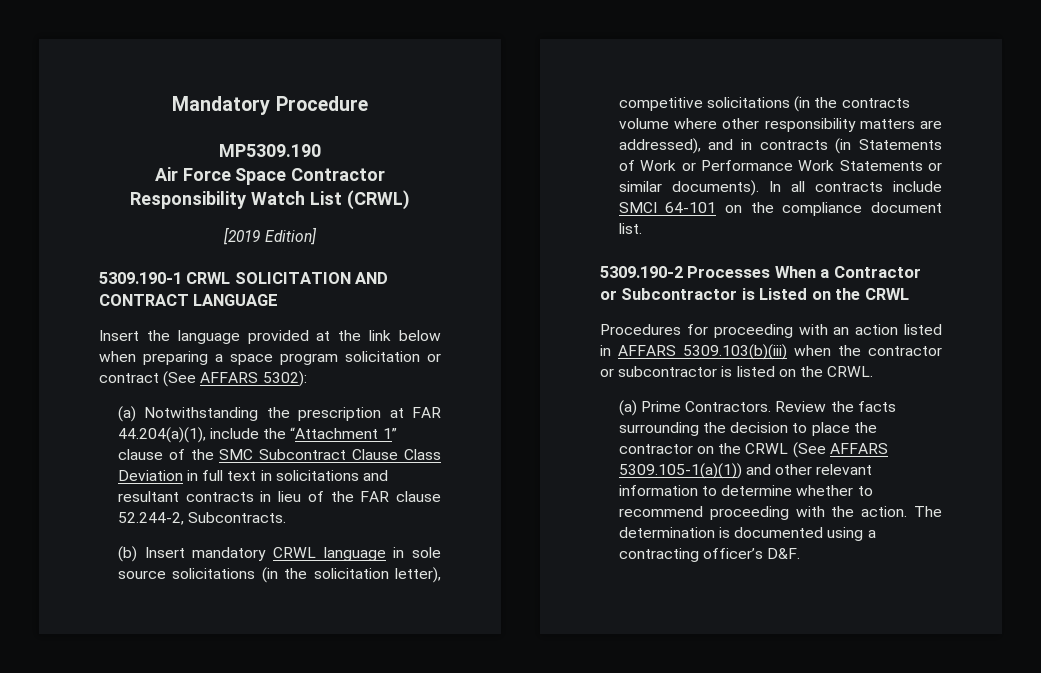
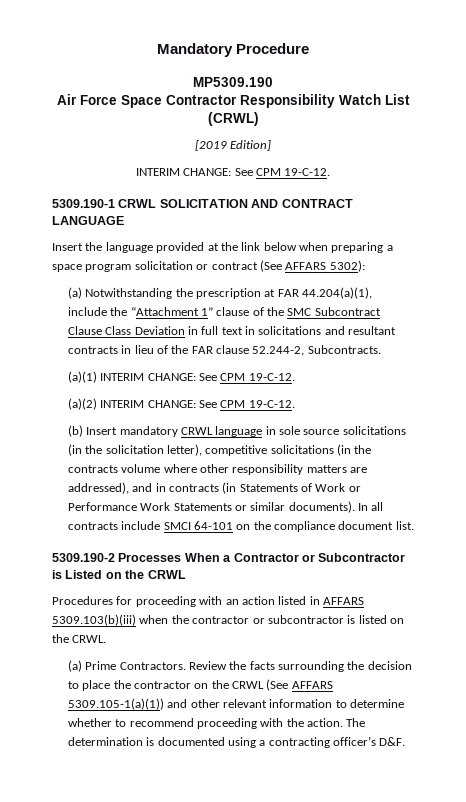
  [2019 Edition]
+ INTERIM CHANGE: See CPM 19-C-12.
+ (a)(1) INTERIM CHANGE: See CPM 19-C-12.
+ (a)(2) INTERIM CHANGE: See CPM 19-C-12.

